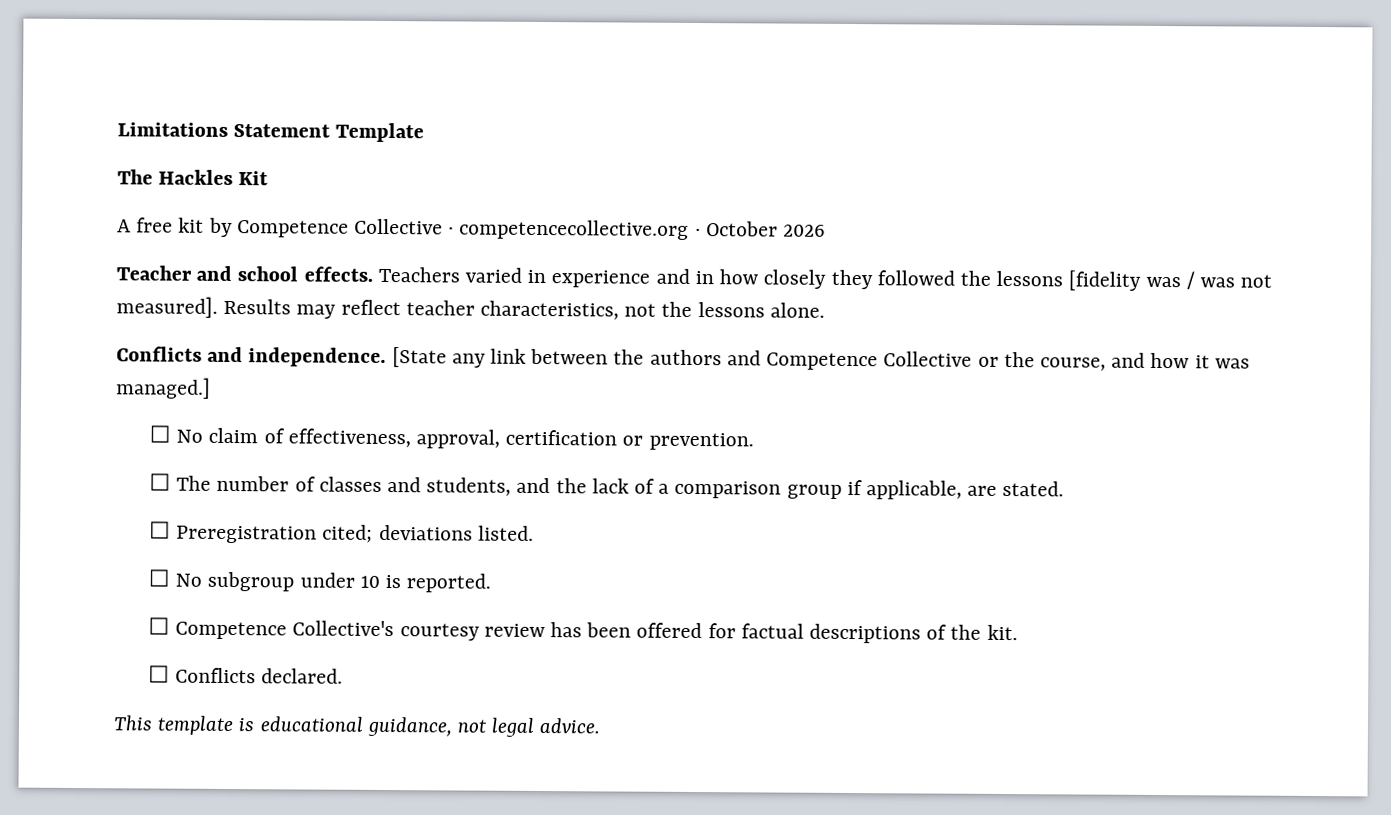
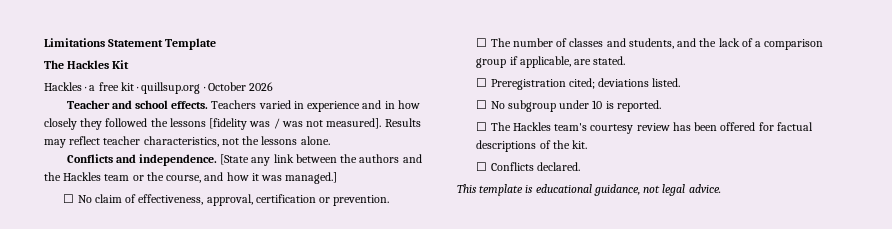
- A free kit by Competence Collective · competencecollective.org · October 2026
+ Hackles · a free kit · quillsup.org · October 2026
- [State any link between the authors and Competence Collective or the course, and how it was managed.]
+ [State any link between the authors and the Hackles team or the course, and how it was managed.]
- ☐ Competence Collective's courtesy review has been offered for factual descriptions of the kit.
+ ☐ The Hackles team's courtesy review has been offered for factual descriptions of the kit.

